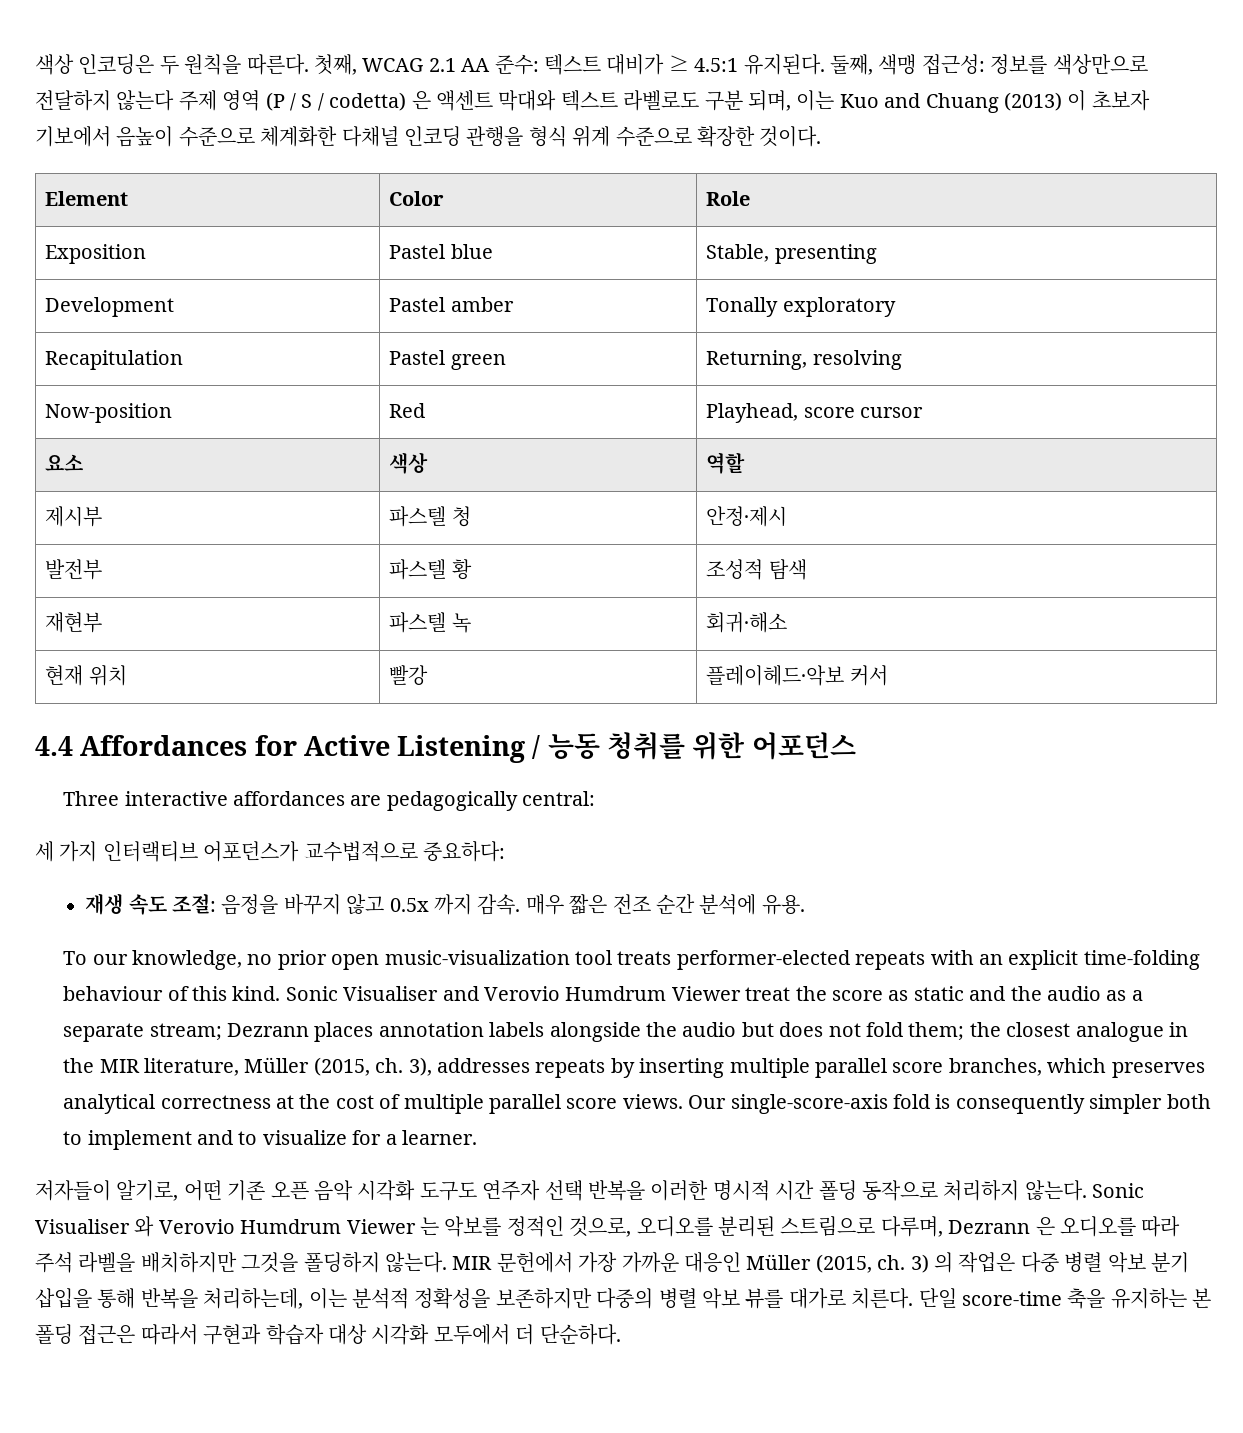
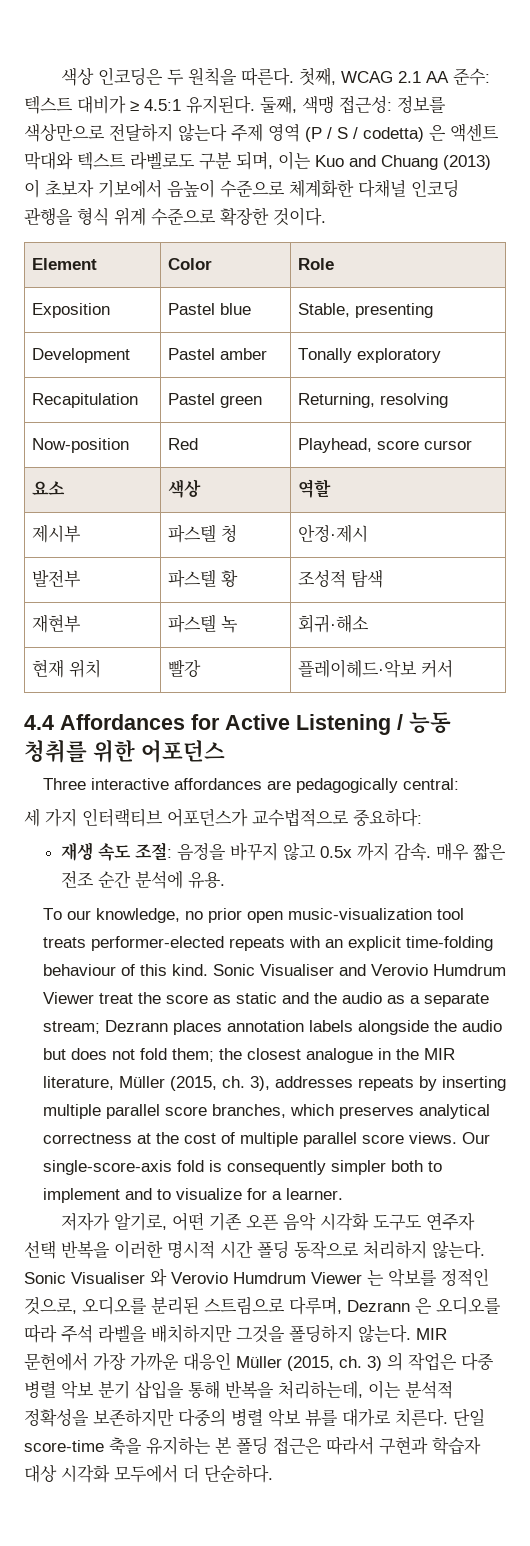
- 저자들이 알기로, 어떤 기존 오픈 음악 시각화 도구도 연주자 선택 반복을 이러한 명시적 시간 폴딩 동작으로 처리하지 않는다.
+ 저자가 알기로, 어떤 기존 오픈 음악 시각화 도구도 연주자 선택 반복을 이러한 명시적 시간 폴딩 동작으로 처리하지 않는다.

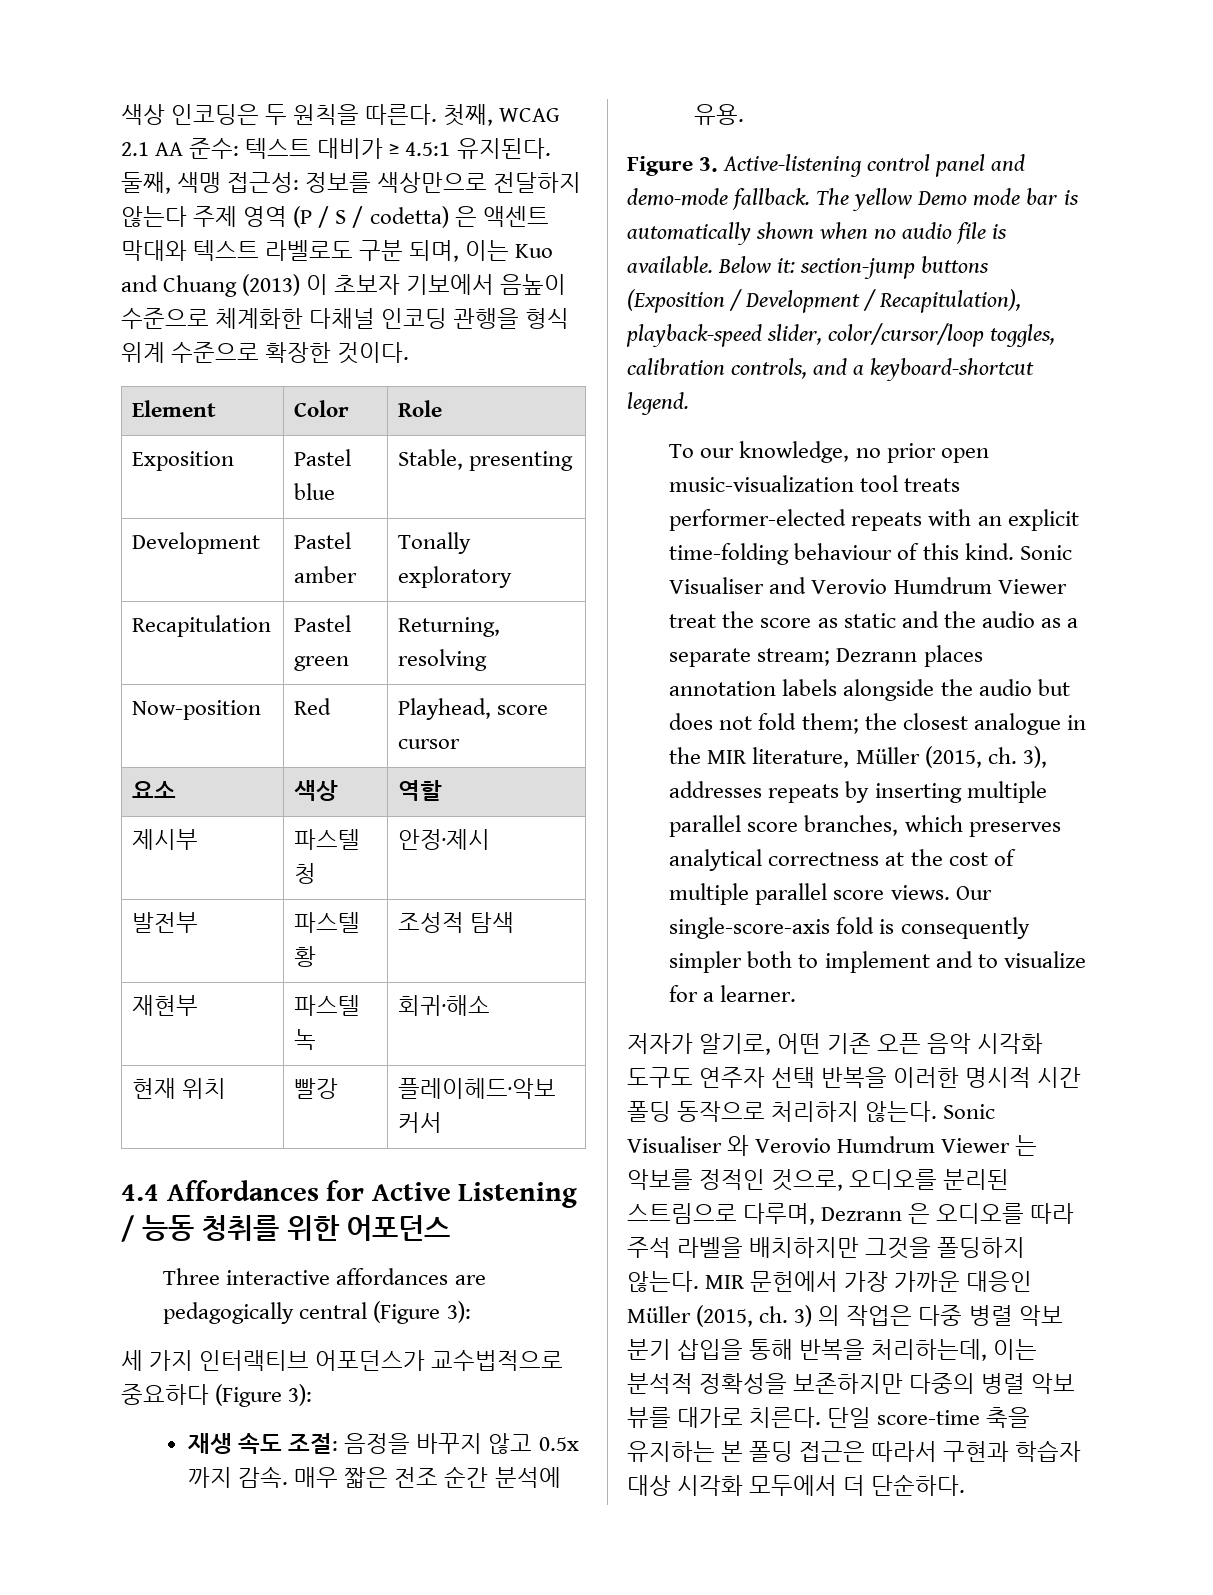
- Three interactive affordances are pedagogically central:
+ Three interactive affordances are pedagogically central (Figure 3):
- 세 가지 인터랙티브 어포던스가 교수법적으로 중요하다:
+ 세 가지 인터랙티브 어포던스가 교수법적으로 중요하다 (Figure 3):
+ Figure 3. Active-listening control panel and demo-mode fallback. The yellow Demo mode bar is automatically shown when no audio file is available. Below it: section-jump buttons (Exposition / Development / Recapitulation), playback-speed slider, color/cursor/loop toggles, calibration controls, and a keyboard-shortcut legend.

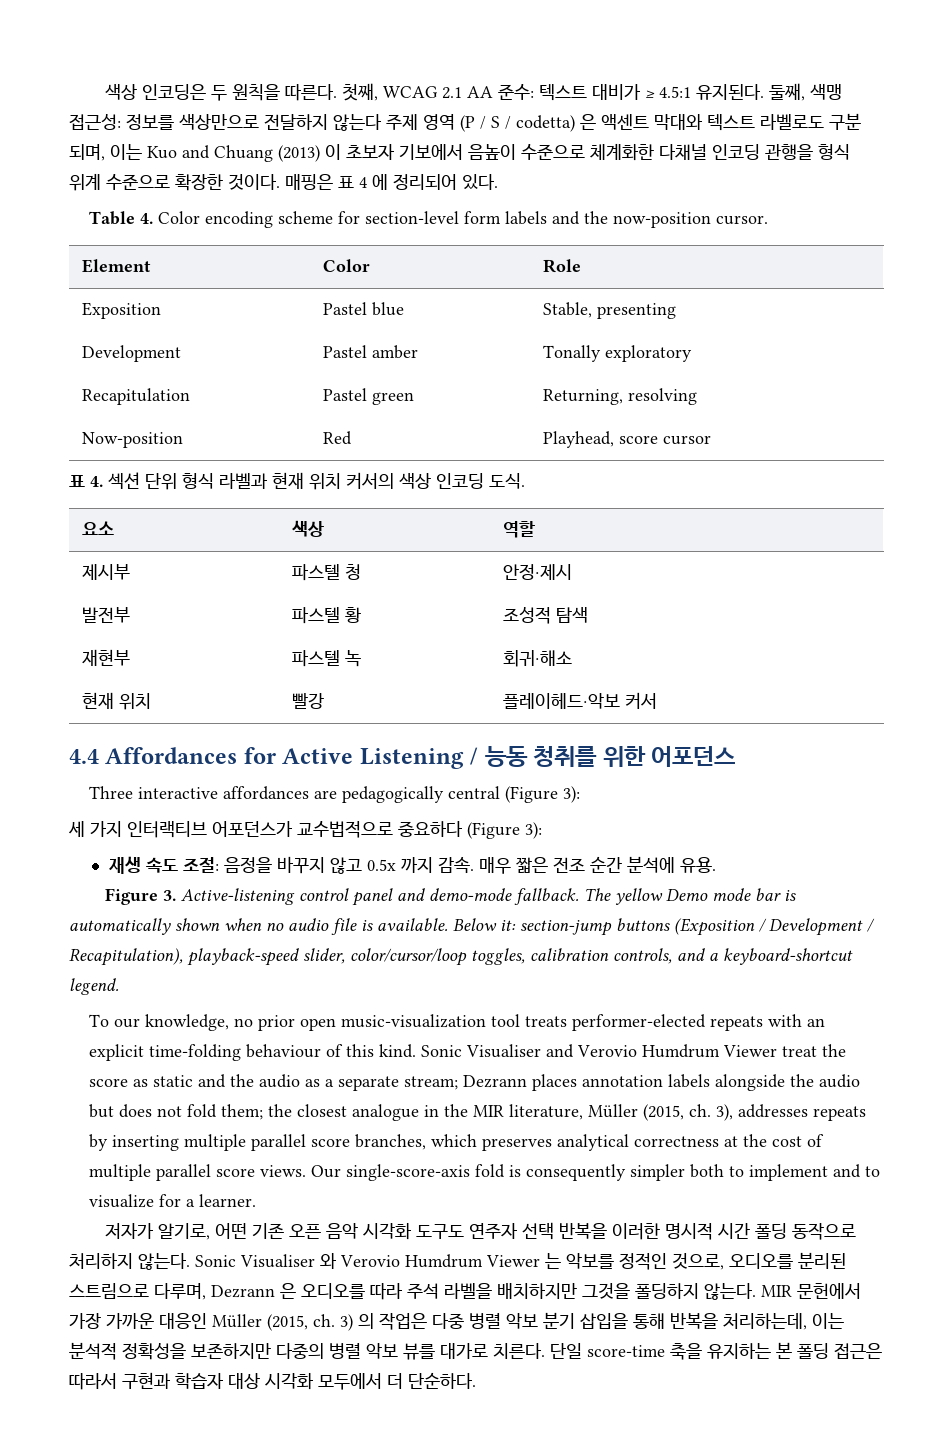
+ 매핑은 표 4 에 정리되어 있다.
+ Table 4. Color encoding scheme for section-level form labels and the now-position cursor.
+ 표 4. 섹션 단위 형식 라벨과 현재 위치 커서의 색상 인코딩 도식.

